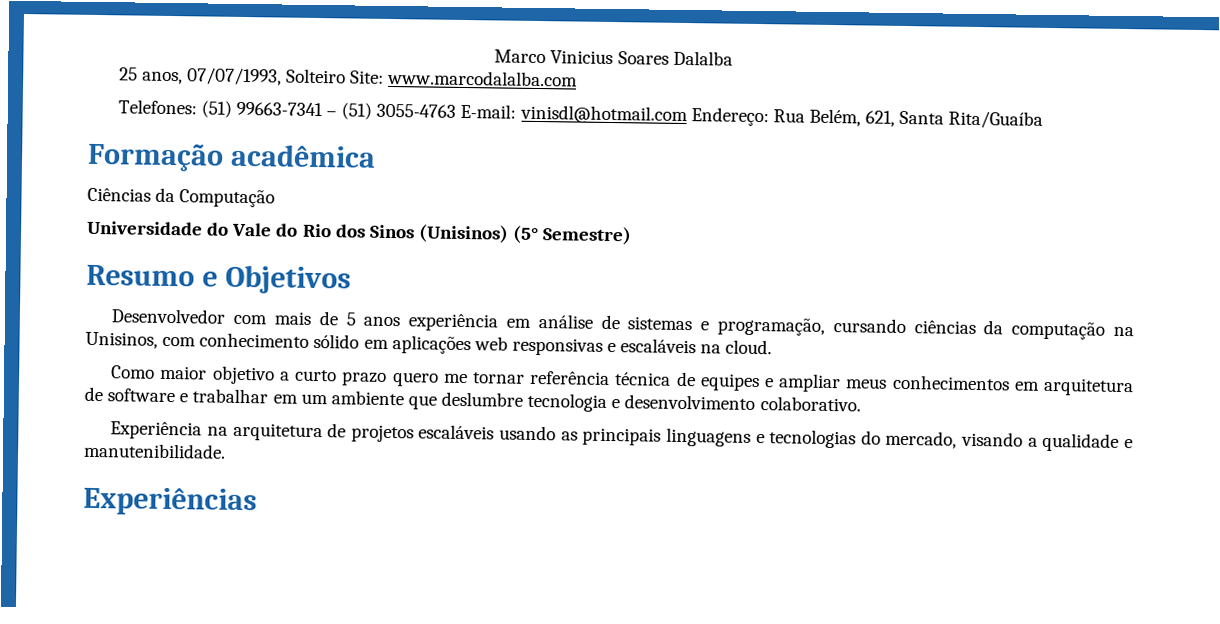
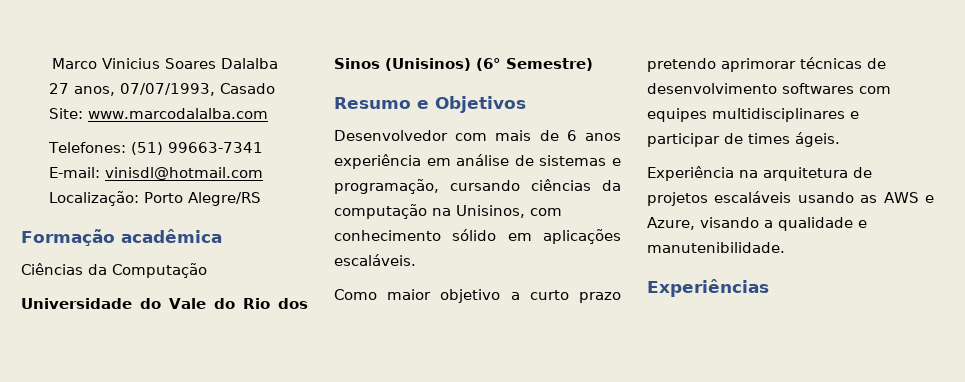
- 25 anos, 07/07/1993, Solteiro Site: www.marcodalalba.com
+ 27 anos, 07/07/1993, Casado Site: www.marcodalalba.com
- Telefones: (51) 99663-7341 – (51) 3055-4763 E-mail: vinisdl@hotmail.com Endereço: Rua Belém, 621, Santa Rita/Guaíba
+ Telefones: (51) 99663-7341 E-mail: vinisdl@hotmail.com Localização: Porto Alegre/RS
- Universidade do Vale do Rio dos Sinos (Unisinos) (5° Semestre)
+ Universidade do Vale do Rio dos Sinos (Unisinos) (6° Semestre)
- Desenvolvedor com mais de 5 anos experiência em análise de sistemas e programação, cursando ciências da computação na Unisinos, com conhecimento sólido em aplicações web responsivas e escaláveis na cloud.
+ Desenvolvedor com mais de 6 anos experiência em análise de sistemas e programação, cursando ciências da computação na Unisinos, com conhecimento sólido em aplicações escaláveis.
- Como maior objetivo a curto prazo quero me tornar referência técnica de equipes e ampliar meus conhecimentos em arquitetura de software e trabalhar em um ambiente que deslumbre tecnologia e desenvolvimento colaborativo.
+ Como maior objetivo a curto prazo pretendo aprimorar técnicas de desenvolvimento softwares com equipes multidisciplinares e participar de times ágeis.
- Experiência na arquitetura de projetos escaláveis usando as principais linguagens e tecnologias do mercado, visando a qualidade e manutenibilidade.
+ Experiência na arquitetura de projetos escaláveis usando as AWS e Azure, visando a qualidade e manutenibilidade.

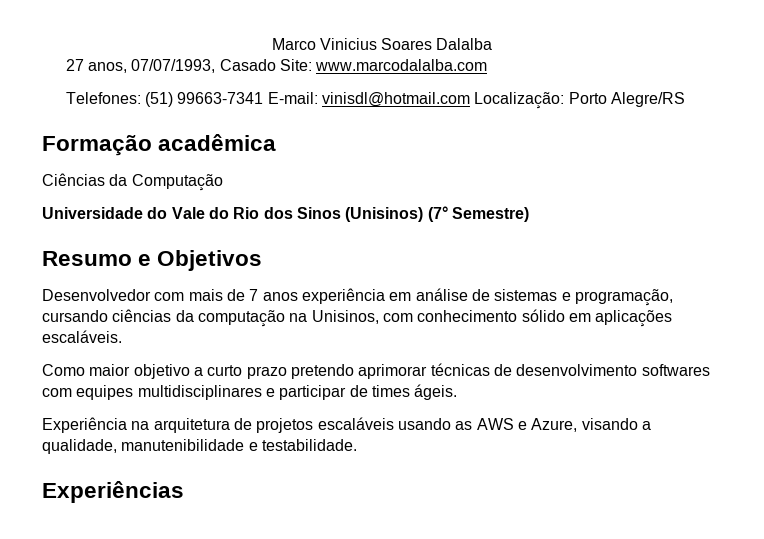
- Universidade do Vale do Rio dos Sinos (Unisinos) (6° Semestre)
+ Universidade do Vale do Rio dos Sinos (Unisinos) (7° Semestre)
- Desenvolvedor com mais de 6 anos experiência em análise de sistemas e programação, cursando ciências da computação na Unisinos, com conhecimento sólido em aplicações escaláveis.
+ Desenvolvedor com mais de 7 anos experiência em análise de sistemas e programação, cursando ciências da computação na Unisinos, com conhecimento sólido em aplicações escaláveis.
- Experiência na arquitetura de projetos escaláveis usando as AWS e Azure, visando a qualidade e manutenibilidade.
+ Experiência na arquitetura de projetos escaláveis usando as AWS e Azure, visando a qualidade, manutenibilidade e testabilidade.

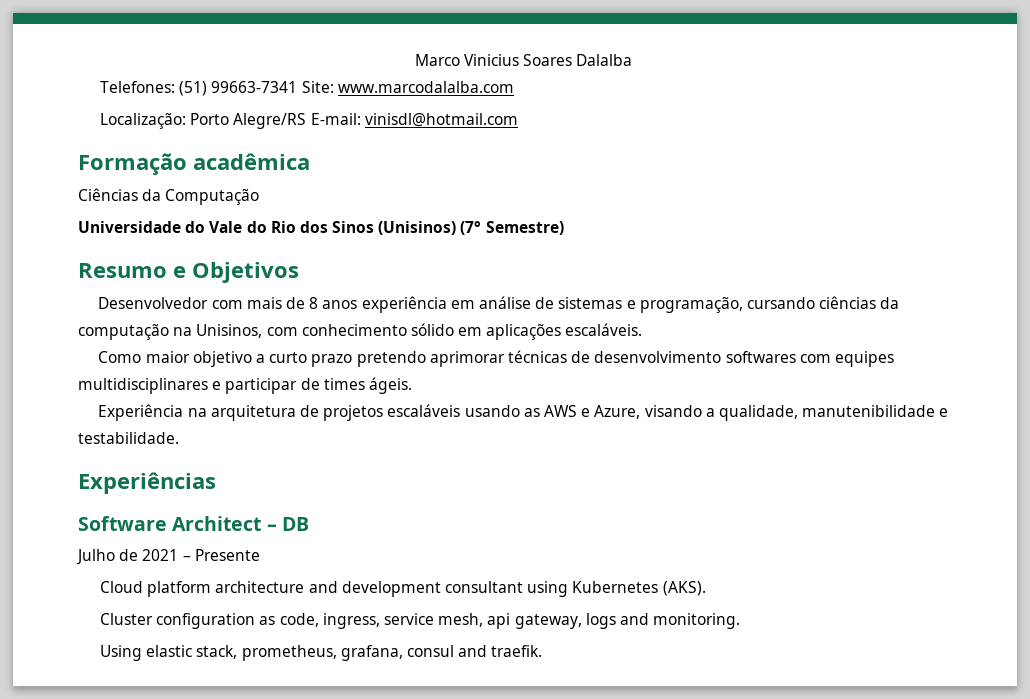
- 27 anos, 07/07/1993, Casado Site: www.marcodalalba.com
- Telefones: (51) 99663-7341 E-mail: vinisdl@hotmail.com Localização: Porto Alegre/RS
+ Telefones: (51) 99663-7341 Site: www.marcodalalba.com
+ Localização: Porto Alegre/RS E-mail: vinisdl@hotmail.com
- Desenvolvedor com mais de 7 anos experiência em análise de sistemas e programação, cursando ciências da computação na Unisinos, com conhecimento sólido em aplicações escaláveis.
+ Desenvolvedor com mais de 8 anos experiência em análise de sistemas e programação, cursando ciências da computação na Unisinos, com conhecimento sólido em aplicações escaláveis.
+ Software Architect – DB
+ Julho de 2021 – Presente
+ Cloud platform architecture and development consultant using Kubernetes (AKS).
+ Cluster configuration as code, ingress, service mesh, api gateway, logs and monitoring.
+ Using elastic stack, prometheus, grafana, consul and traefik.

